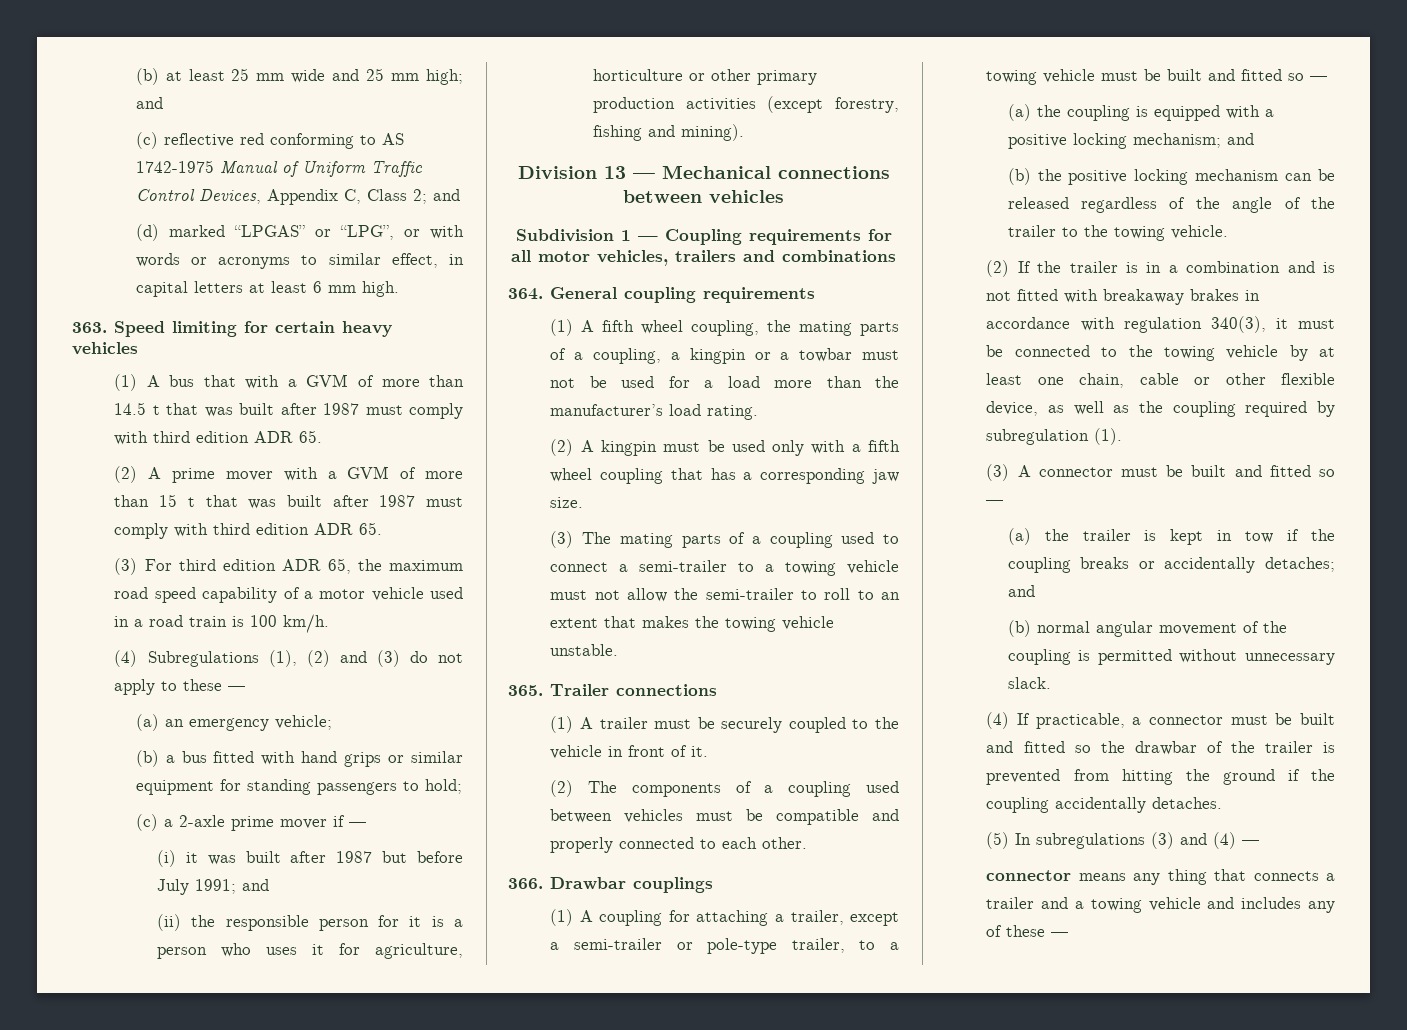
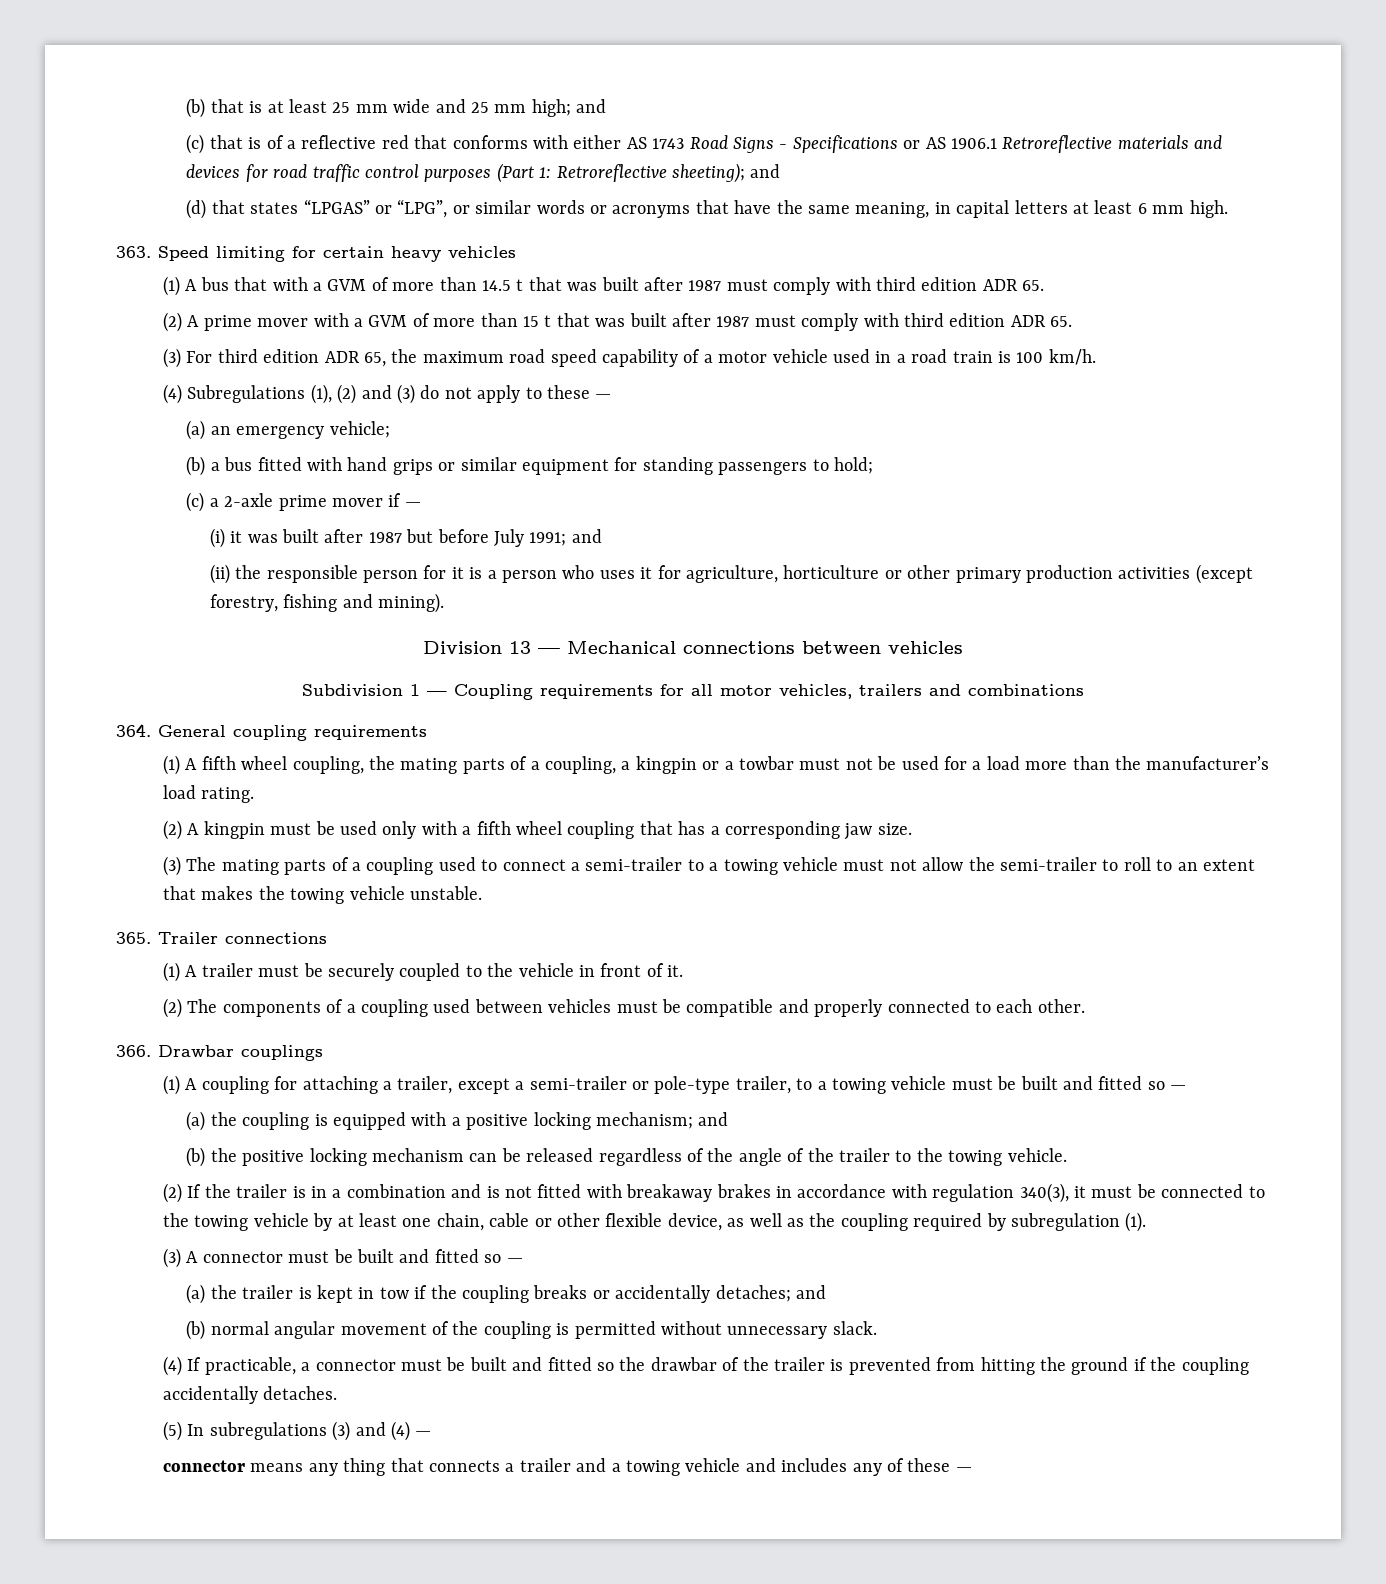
- (b) at least 25 mm wide and 25 mm high; and
+ (b) that is at least 25 mm wide and 25 mm high; and
- (c) reflective red conforming to AS 1742-1975 Manual of Uniform Traffic Control Devices, Appendix C, Class 2; and
+ (c) that is of a reflective red that conforms with either AS 1743 Road Signs - Specifications or AS 1906.1 Retroreflective materials and devices for road traffic control purposes (Part 1: Retroreflective sheeting); and
- (d) marked “LPGAS” or “LPG”, or with words or acronyms to similar effect, in capital letters at least 6 mm high.
+ (d) that states “LPGAS” or “LPG”, or similar words or acronyms that have the same meaning, in capital letters at least 6 mm high.

